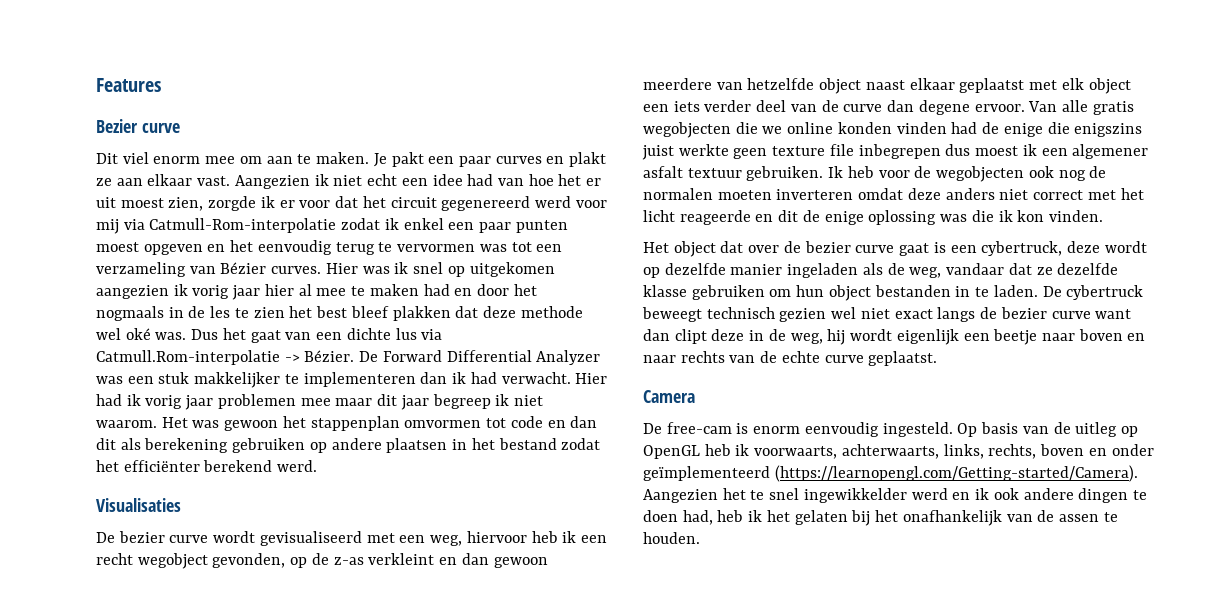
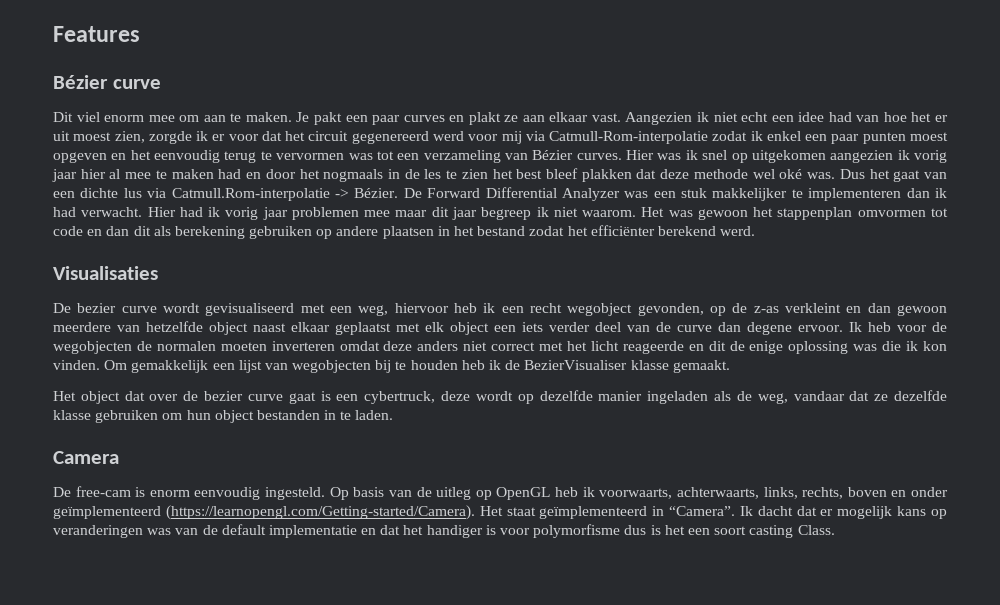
- Bezier curve
+ Bézier curve
- Van alle gratis wegobjecten die we online konden vinden had de enige die enigszins juist werkte geen texture file inbegrepen dus moest ik een algemener asfalt textuur gebruiken.
- Ik heb voor de wegobjecten ook nog de normalen moeten inverteren omdat deze anders niet correct met het licht reageerde en dit de enige oplossing was die ik kon vinden.
+ Ik heb voor de wegobjecten de normalen moeten inverteren omdat deze anders niet correct met het licht reageerde en dit de enige oplossing was die ik kon vinden. Om gemakkelijk een lijst van wegobjecten bij te houden heb ik de BezierVisualiser klasse gemaakt.
- De cybertruck beweegt technisch gezien wel niet exact langs de bezier curve want dan clipt deze in de weg, hij wordt eigenlijk een beetje naar boven en naar rechts van de echte curve geplaatst.
- Op basis van de uitleg op OpenGL heb ik voorwaarts, achterwaarts, links, rechts, boven en onder geïmplementeerd (https://learnopengl.com/Getting-started/Camera). Aangezien het te snel ingewikkelder werd en ik ook andere dingen te doen had, heb ik het gelaten bij het onafhankelijk van de assen te houden.
+ Op basis van de uitleg op OpenGL heb ik voorwaarts, achterwaarts, links, rechts, boven en onder geïmplementeerd (https://learnopengl.com/Getting-started/Camera). Het staat geïmplementeerd in “Camera”. Ik dacht dat er mogelijk kans op veranderingen was van de default implementatie en dat het handiger is voor polymorfisme dus is het een soort casting Class.

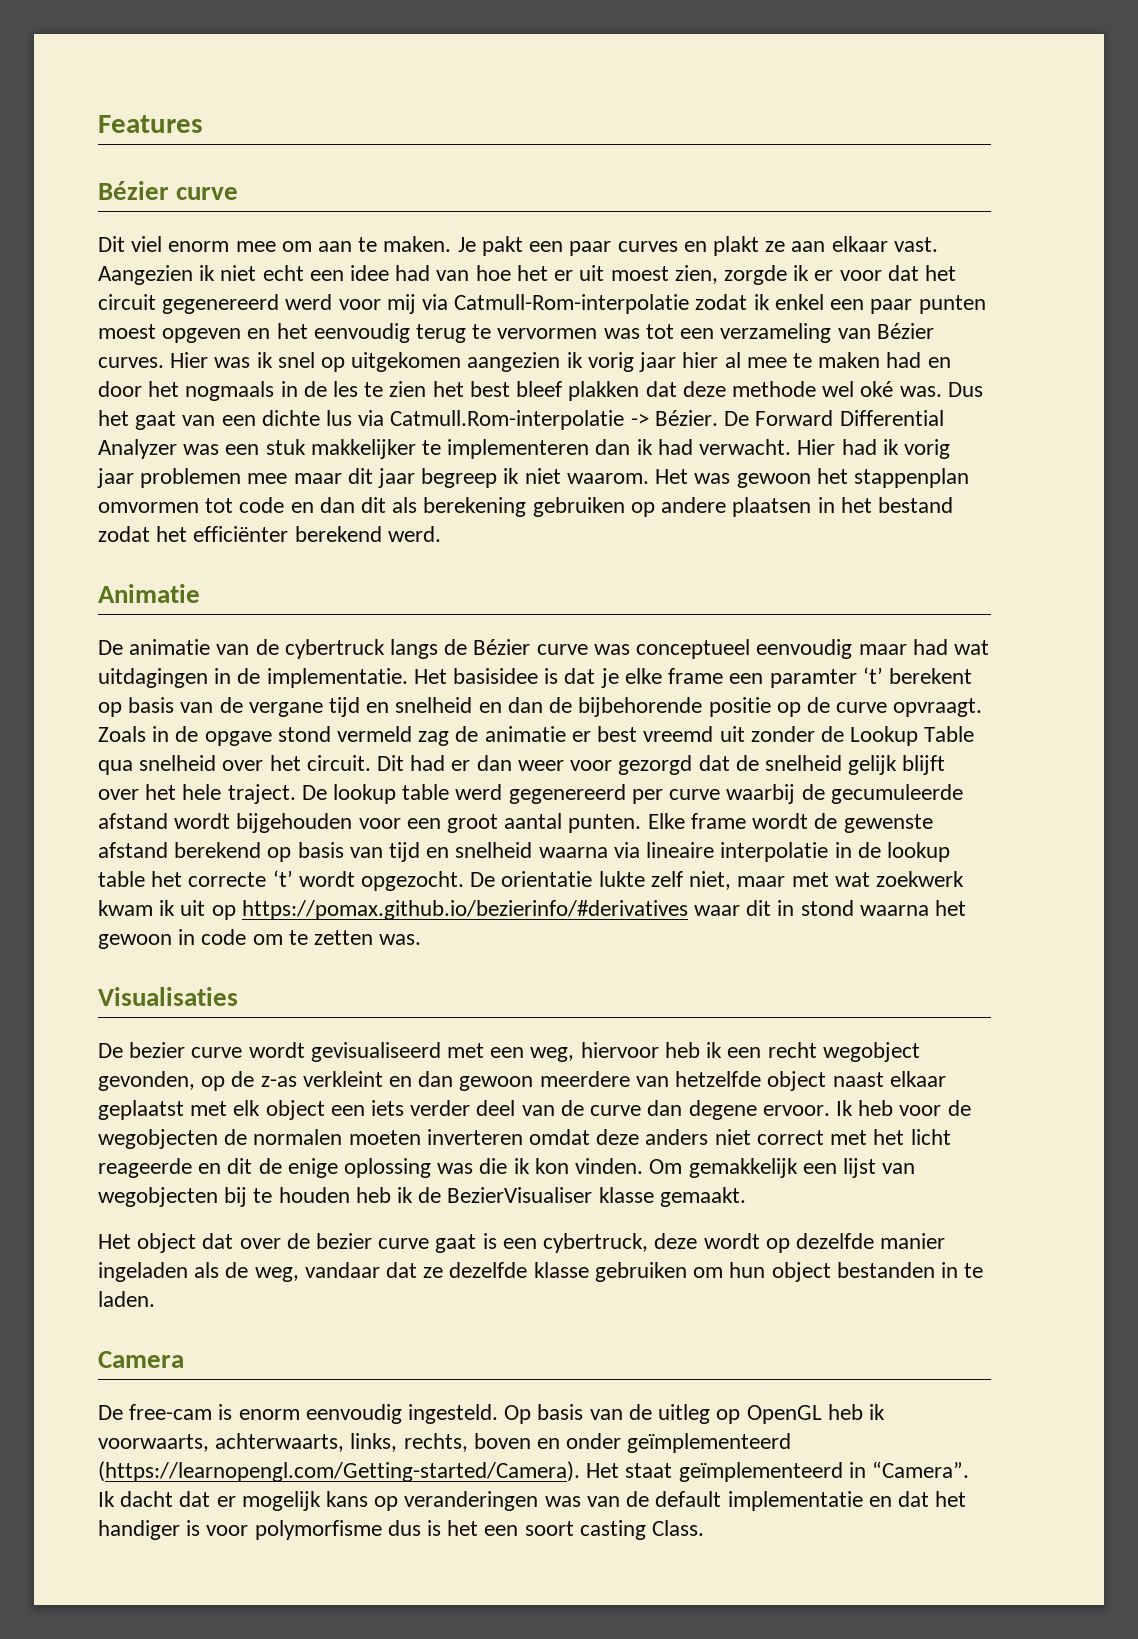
+ Animatie
+ De animatie van de cybertruck langs de Bézier curve was conceptueel eenvoudig maar had wat uitdagingen in de implementatie. Het basisidee is dat je elke frame een paramter ‘t’ berekent op basis van de vergane tijd en snelheid en dan de bijbehorende positie op de curve opvraagt. Zoals in de opgave stond vermeld zag de animatie er best vreemd uit zonder de Lookup Table qua snelheid over het circuit. Dit had er dan weer voor gezorgd dat de snelheid gelijk blijft over het hele traject. De lookup table werd gegenereerd per curve waarbij de gecumuleerde afstand wordt bijgehouden voor een groot aantal punten. Elke frame wordt de gewenste afstand berekend op basis van tijd en snelheid waarna via lineaire interpolatie in de lookup table het correcte ‘t’ wordt opgezocht. De orientatie lukte zelf niet, maar met wat zoekwerk kwam ik uit op https://pomax.github.io/bezierinfo/#derivatives waar dit in stond waarna het gewoon in code om te zetten was.

